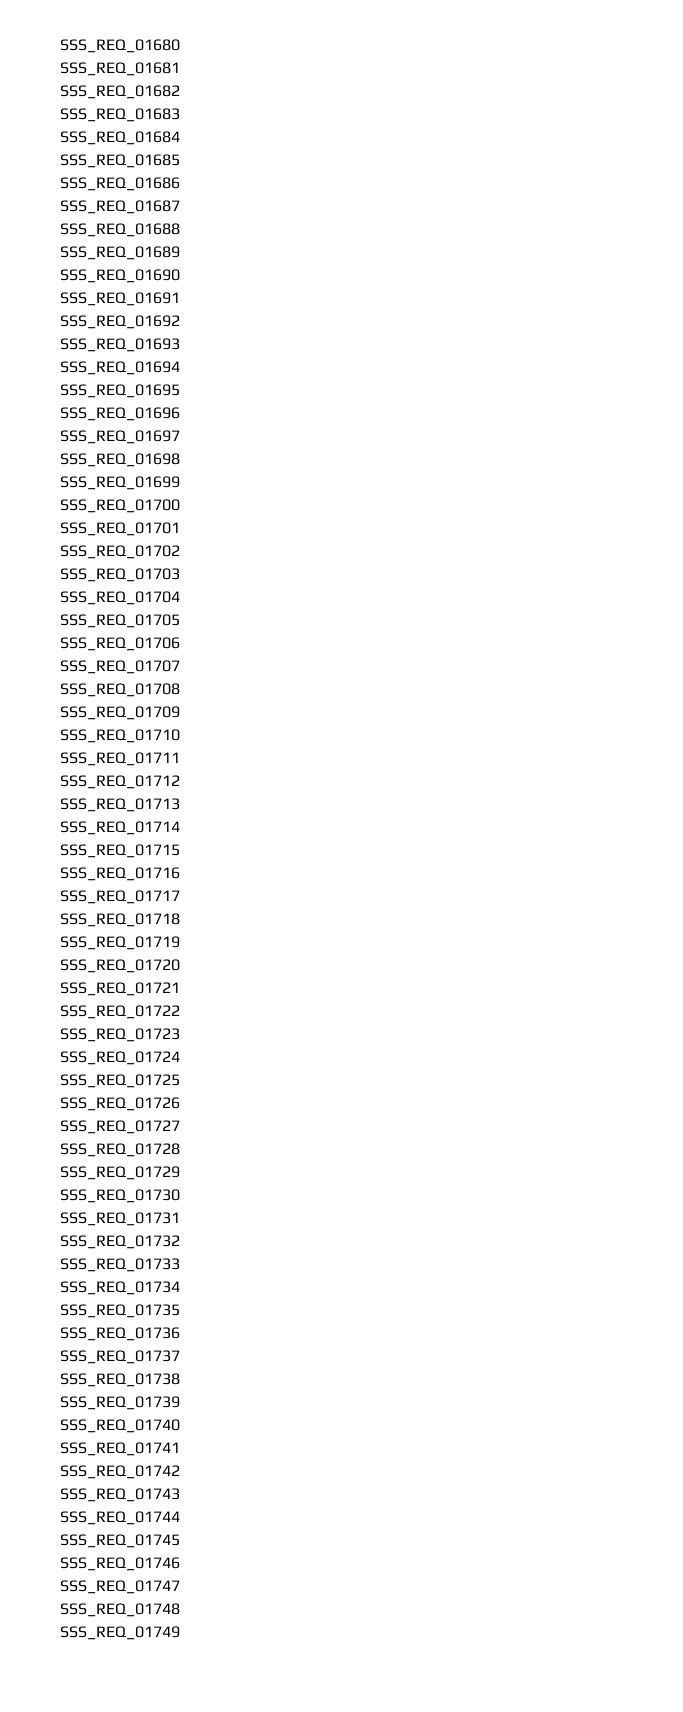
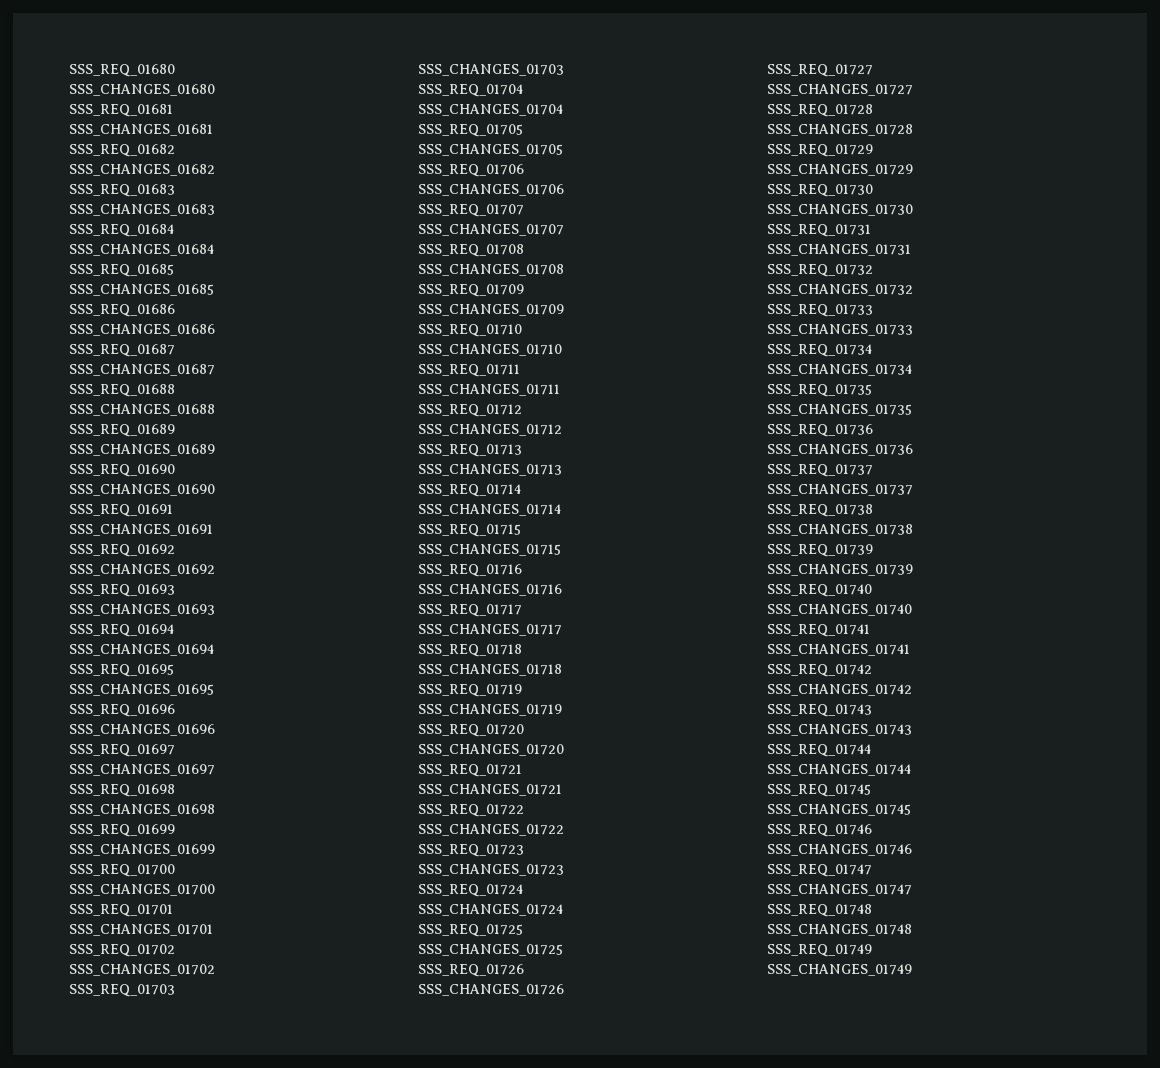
+ SSS_CHANGES_01680
+ SSS_CHANGES_01681
+ SSS_CHANGES_01682
+ SSS_CHANGES_01683
+ SSS_CHANGES_01684
+ SSS_CHANGES_01685
+ SSS_CHANGES_01686
+ SSS_CHANGES_01687
+ SSS_CHANGES_01688
+ SSS_CHANGES_01689
+ SSS_CHANGES_01690
+ SSS_CHANGES_01691
+ SSS_CHANGES_01692
+ SSS_CHANGES_01693
+ SSS_CHANGES_01694
+ SSS_CHANGES_01695
+ SSS_CHANGES_01696
+ SSS_CHANGES_01697
+ SSS_CHANGES_01698
+ SSS_CHANGES_01699
+ SSS_CHANGES_01700
+ SSS_CHANGES_01701
+ SSS_CHANGES_01702
+ SSS_CHANGES_01703
+ SSS_CHANGES_01704
+ SSS_CHANGES_01705
+ SSS_CHANGES_01706
+ SSS_CHANGES_01707
+ SSS_CHANGES_01708
+ SSS_CHANGES_01709
+ SSS_CHANGES_01710
+ SSS_CHANGES_01711
+ SSS_CHANGES_01712
+ SSS_CHANGES_01713
+ SSS_CHANGES_01714
+ SSS_CHANGES_01715
+ SSS_CHANGES_01716
+ SSS_CHANGES_01717
+ SSS_CHANGES_01718
+ SSS_CHANGES_01719
+ SSS_CHANGES_01720
+ SSS_CHANGES_01721
+ SSS_CHANGES_01722
+ SSS_CHANGES_01723
+ SSS_CHANGES_01724
+ SSS_CHANGES_01725
+ SSS_CHANGES_01726
+ SSS_CHANGES_01727
+ SSS_CHANGES_01728
+ SSS_CHANGES_01729
+ SSS_CHANGES_01730
+ SSS_CHANGES_01731
+ SSS_CHANGES_01732
+ SSS_CHANGES_01733
+ SSS_CHANGES_01734
+ SSS_CHANGES_01735
+ SSS_CHANGES_01736
+ SSS_CHANGES_01737
+ SSS_CHANGES_01738
+ SSS_CHANGES_01739
+ SSS_CHANGES_01740
+ SSS_CHANGES_01741
+ SSS_CHANGES_01742
+ SSS_CHANGES_01743
+ SSS_CHANGES_01744
+ SSS_CHANGES_01745
+ SSS_CHANGES_01746
+ SSS_CHANGES_01747
+ SSS_CHANGES_01748
+ SSS_CHANGES_01749

